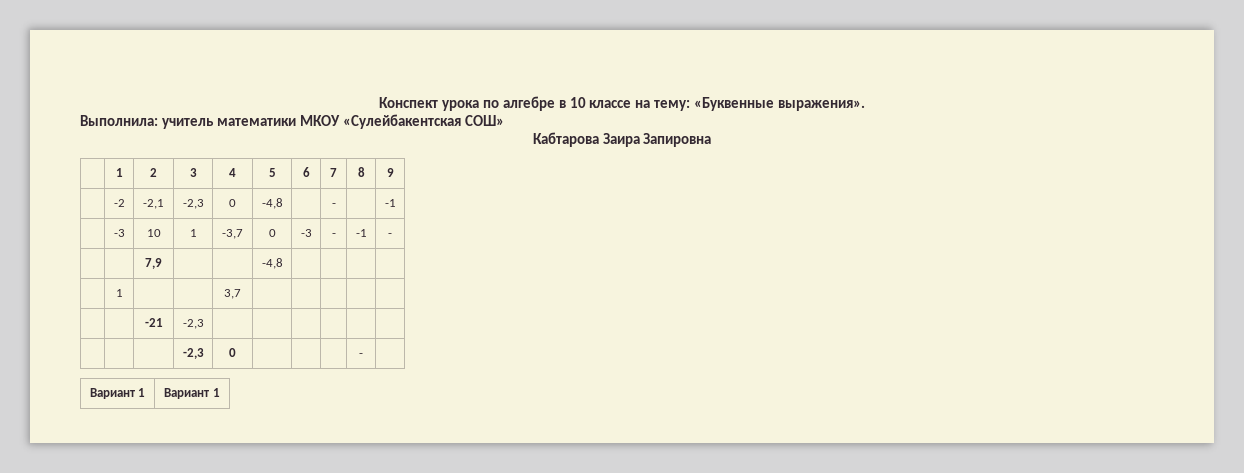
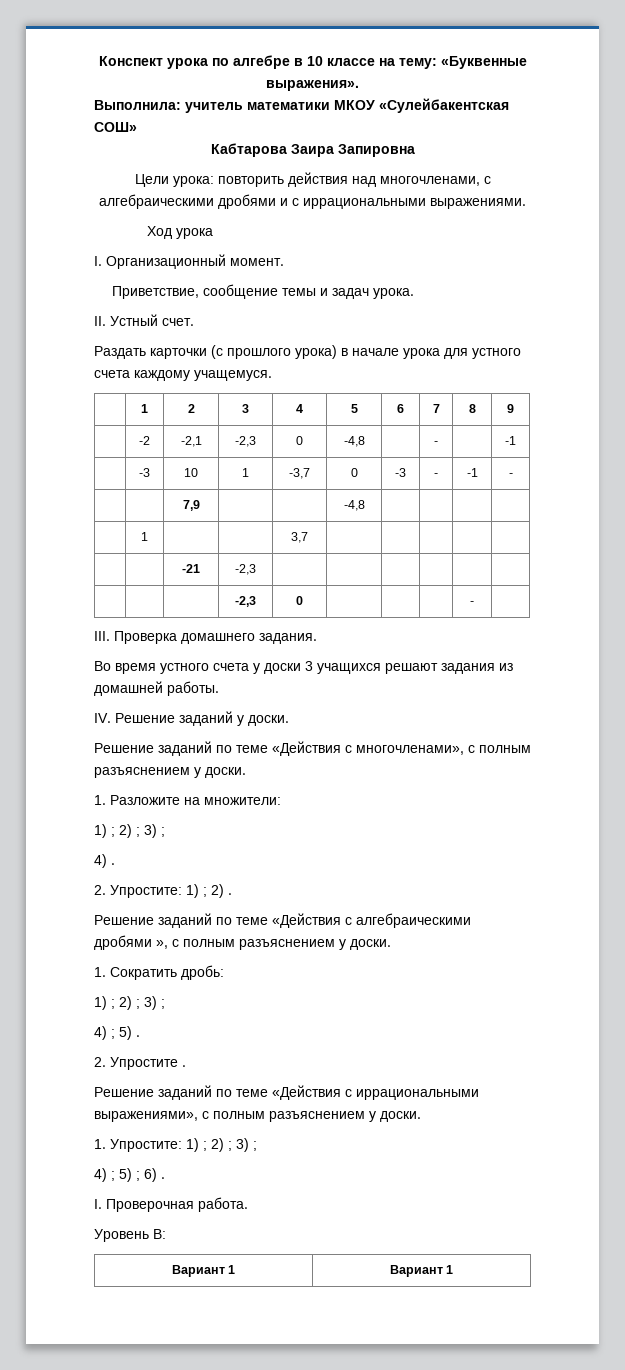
+ Цели урока: повторить действия над многочленами, с алгебраическими дробями и с иррациональными выражениями.
+ Ход урока
+ I. Организационный момент.
+ Приветствие, сообщение темы и задач урока.
+ II. Устный счет.
+ Раздать карточки (с прошлого урока) в начале урока для устного счета каждому учащемуся.
+ III. Проверка домашнего задания.
+ Во время устного счета у доски 3 учащихся решают задания из домашней работы.
+ IV. Решение заданий у доски.
+ Решение заданий по теме «Действия с многочленами», с полным разъяснением у доски.
+ 1. Разложите на множители:
+ 1) ; 2) ; 3) ;
+ 4) .
+ 2. Упростите: 1) ; 2) .
+ Решение заданий по теме «Действия с алгебраическими дробями », с полным разъяснением у доски.
+ 1. Сократить дробь:
+ 1) ; 2) ; 3) ;
+ 4) ; 5) .
+ 2. Упростите .
+ Решение заданий по теме «Действия с иррациональными выражениями», с полным разъяснением у доски.
+ 1. Упростите: 1) ; 2) ; 3) ;
+ 4) ; 5) ; 6) .
+ I. Проверочная работа.
+ Уровень В:

